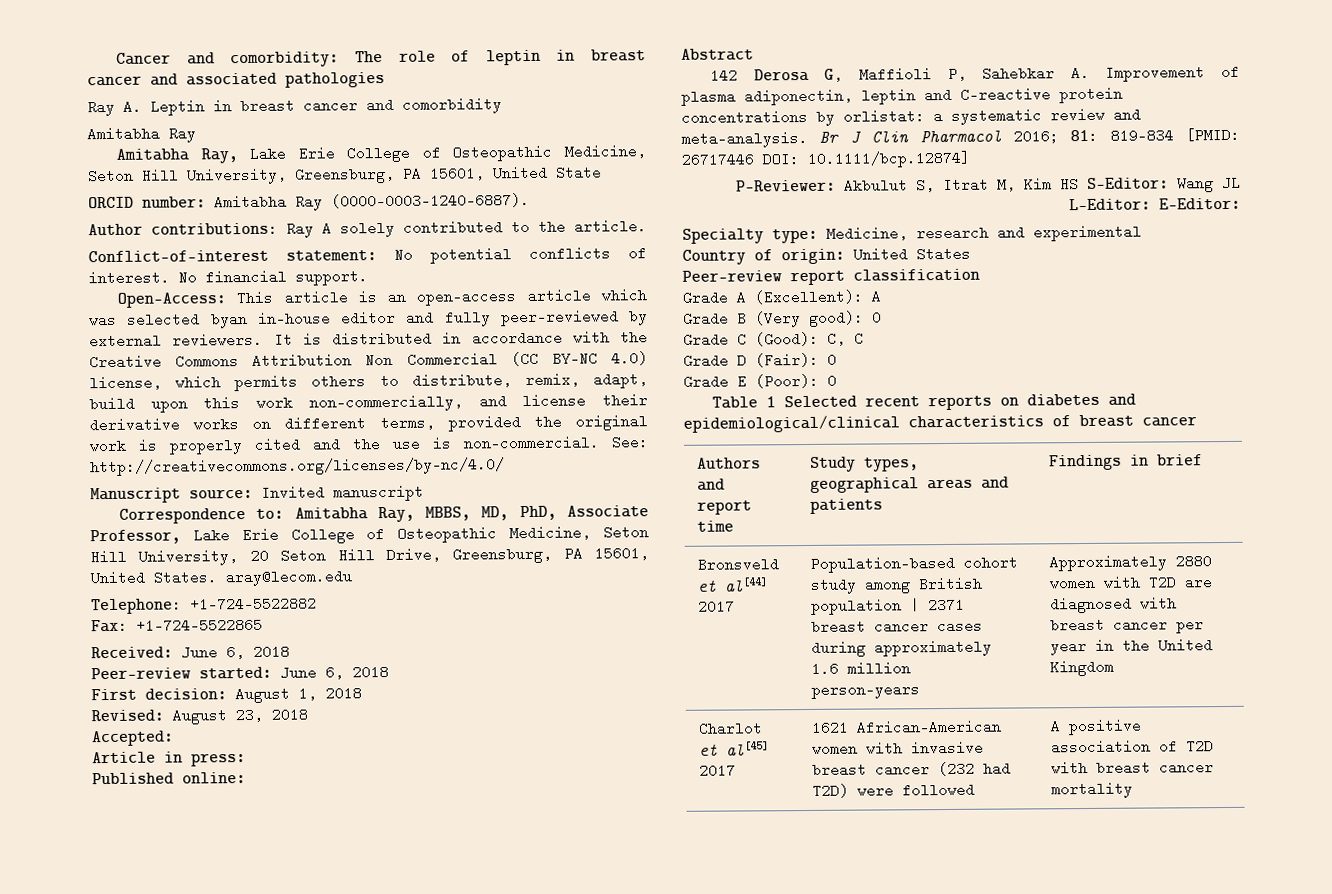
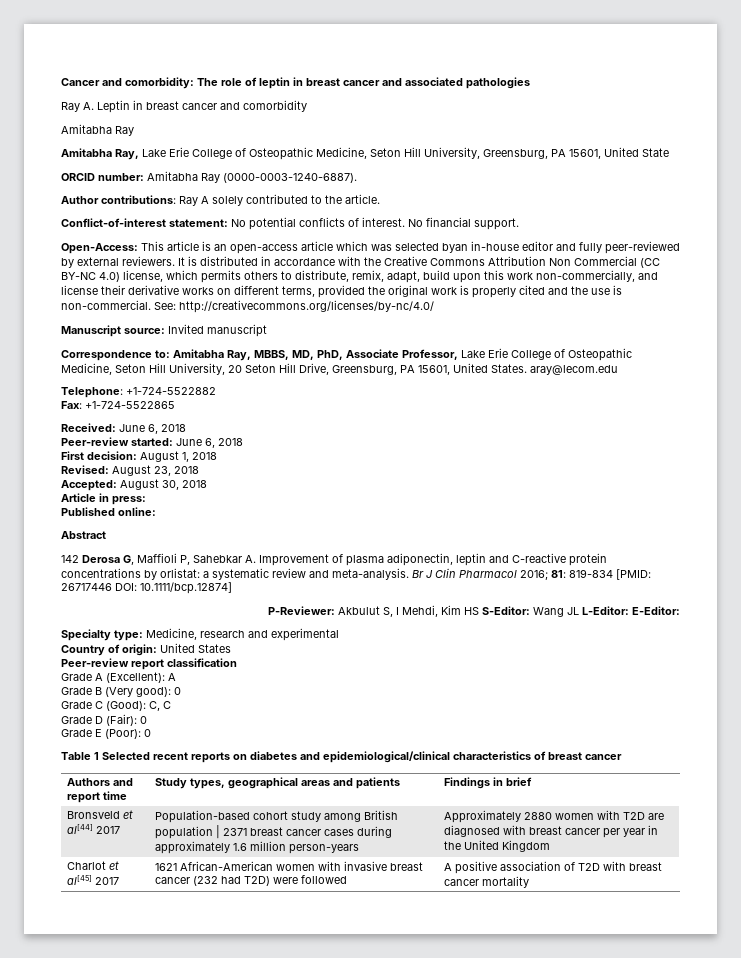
- Accepted:
+ Accepted: August 30, 2018
- P-Reviewer: Akbulut S, Itrat M, Kim HS S-Editor: Wang JL L-Editor: E-Editor:
+ P-Reviewer: Akbulut S, I Mehdi, Kim HS S-Editor: Wang JL L-Editor: E-Editor:

